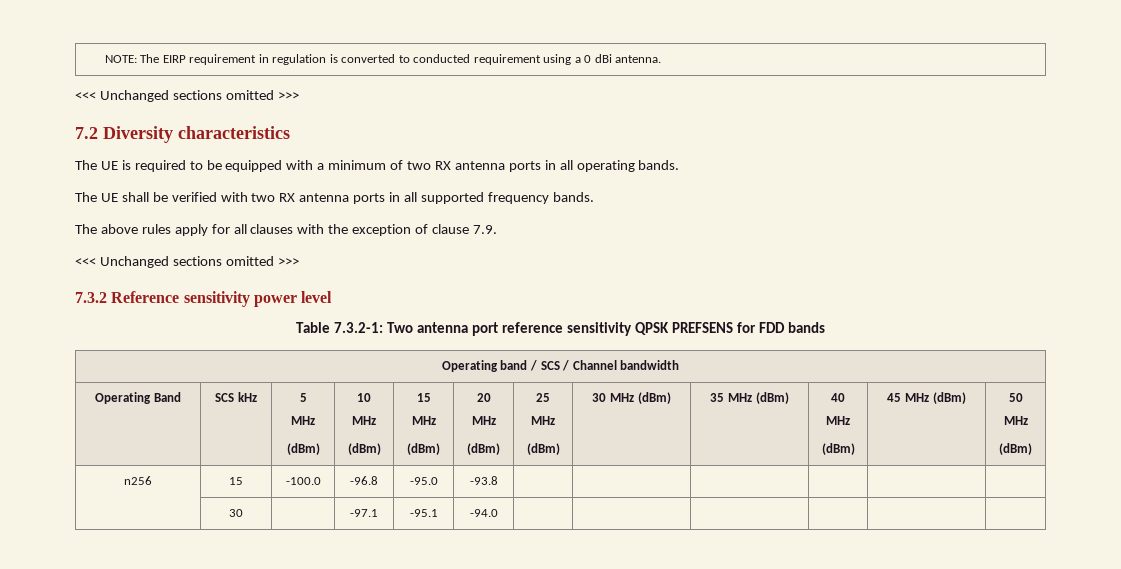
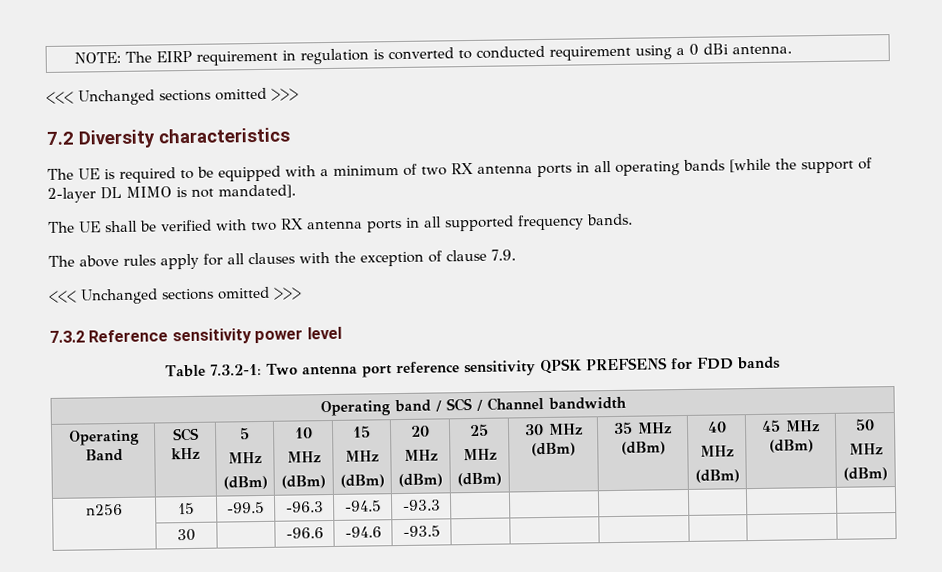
- The UE is required to be equipped with a minimum of two RX antenna ports in all operating bands.
+ The UE is required to be equipped with a minimum of two RX antenna ports in all operating bands [while the support of 2-layer DL MIMO is not mandated].
- n256 | 15 | -100.0 | -96.8 | -95.0 | -93.8 | | | | | |
- | 30 | | -97.1 | -95.1 | -94.0 | | | | | |
+ n256 | 15 | -99.5 | -96.3 | -94.5 | -93.3 | | | | | |
+ | 30 | | -96.6 | -94.6 | -93.5 | | | | | |

